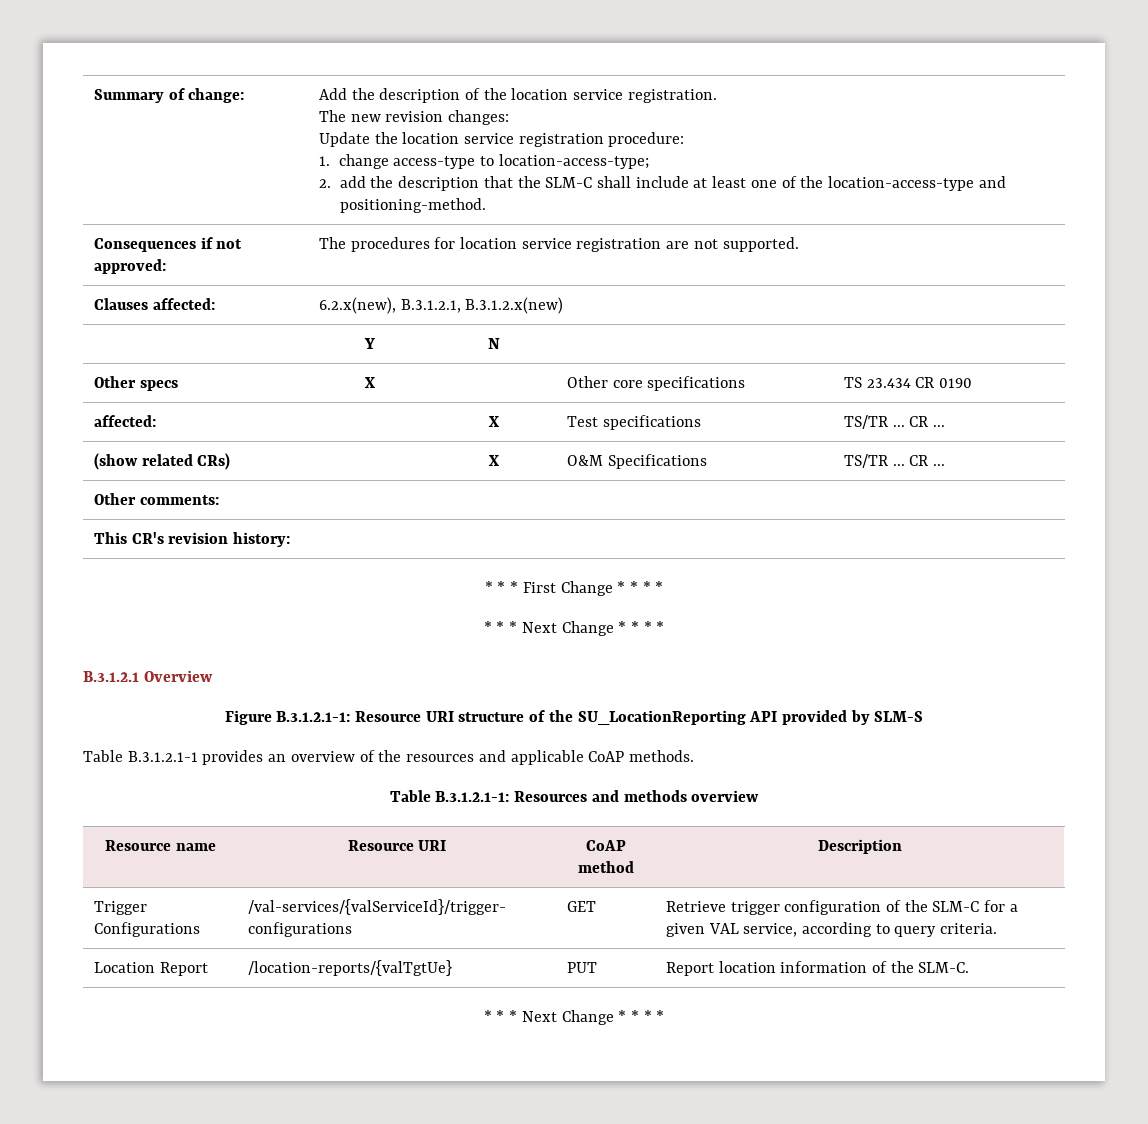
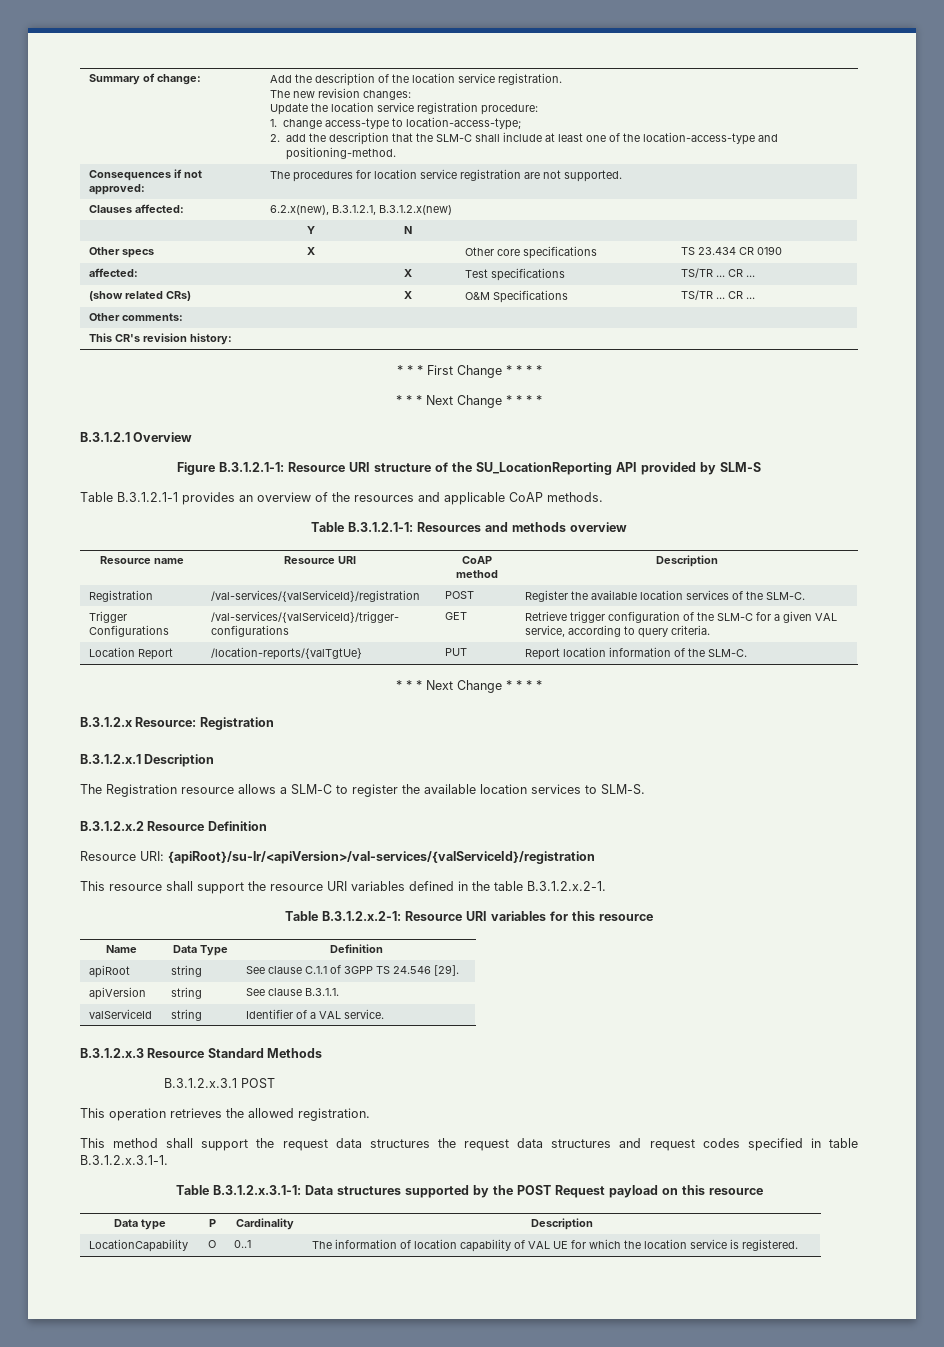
+ Registration | /val-services/{valServiceId}/registration | POST | Register the available location services of the SLM-C.
+ B.3.1.2.x Resource: Registration
+ B.3.1.2.x.1 Description
+ The Registration resource allows a SLM-C to register the available location services to SLM-S.
+ B.3.1.2.x.2 Resource Definition
+ Resource URI: {apiRoot}/su-lr/<apiVersion>/val-services/{valServiceId}/registration
+ This resource shall support the resource URI variables defined in the table B.3.1.2.x.2-1.
+ Table B.3.1.2.x.2-1: Resource URI variables for this resource
+ Name | Data Type | Definition
+ apiRoot | string | See clause C.1.1 of 3GPP TS 24.546 [29].
+ apiVersion | string | See clause B.3.1.1.
+ valServiceId | string | Identifier of a VAL service.
+ B.3.1.2.x.3 Resource Standard Methods
+ B.3.1.2.x.3.1 POST
+ This operation retrieves the allowed registration.
+ This method shall support the request data structures the request data structures and request codes specified in table B.3.1.2.x.3.1-1.
+ Table B.3.1.2.x.3.1-1: Data structures supported by the POST Request payload on this resource
+ Data type | P | Cardinality | Description
+ LocationCapability | O | 0..1 | The information of location capability of VAL UE for which the location service is registered.

